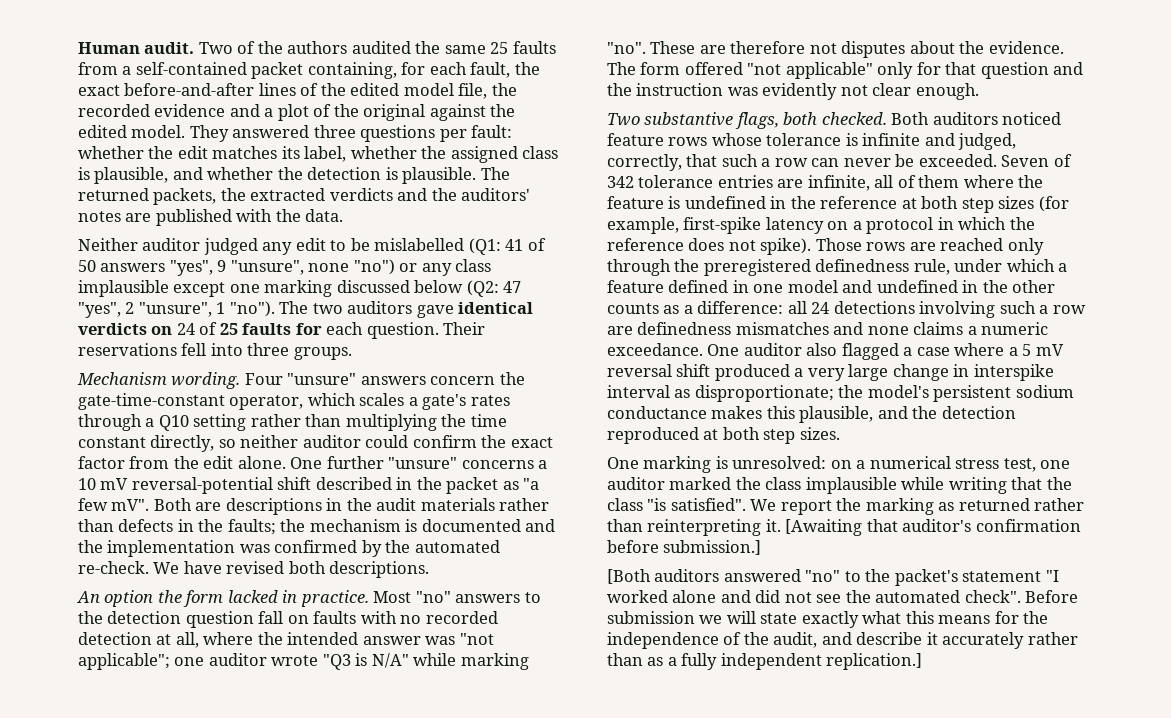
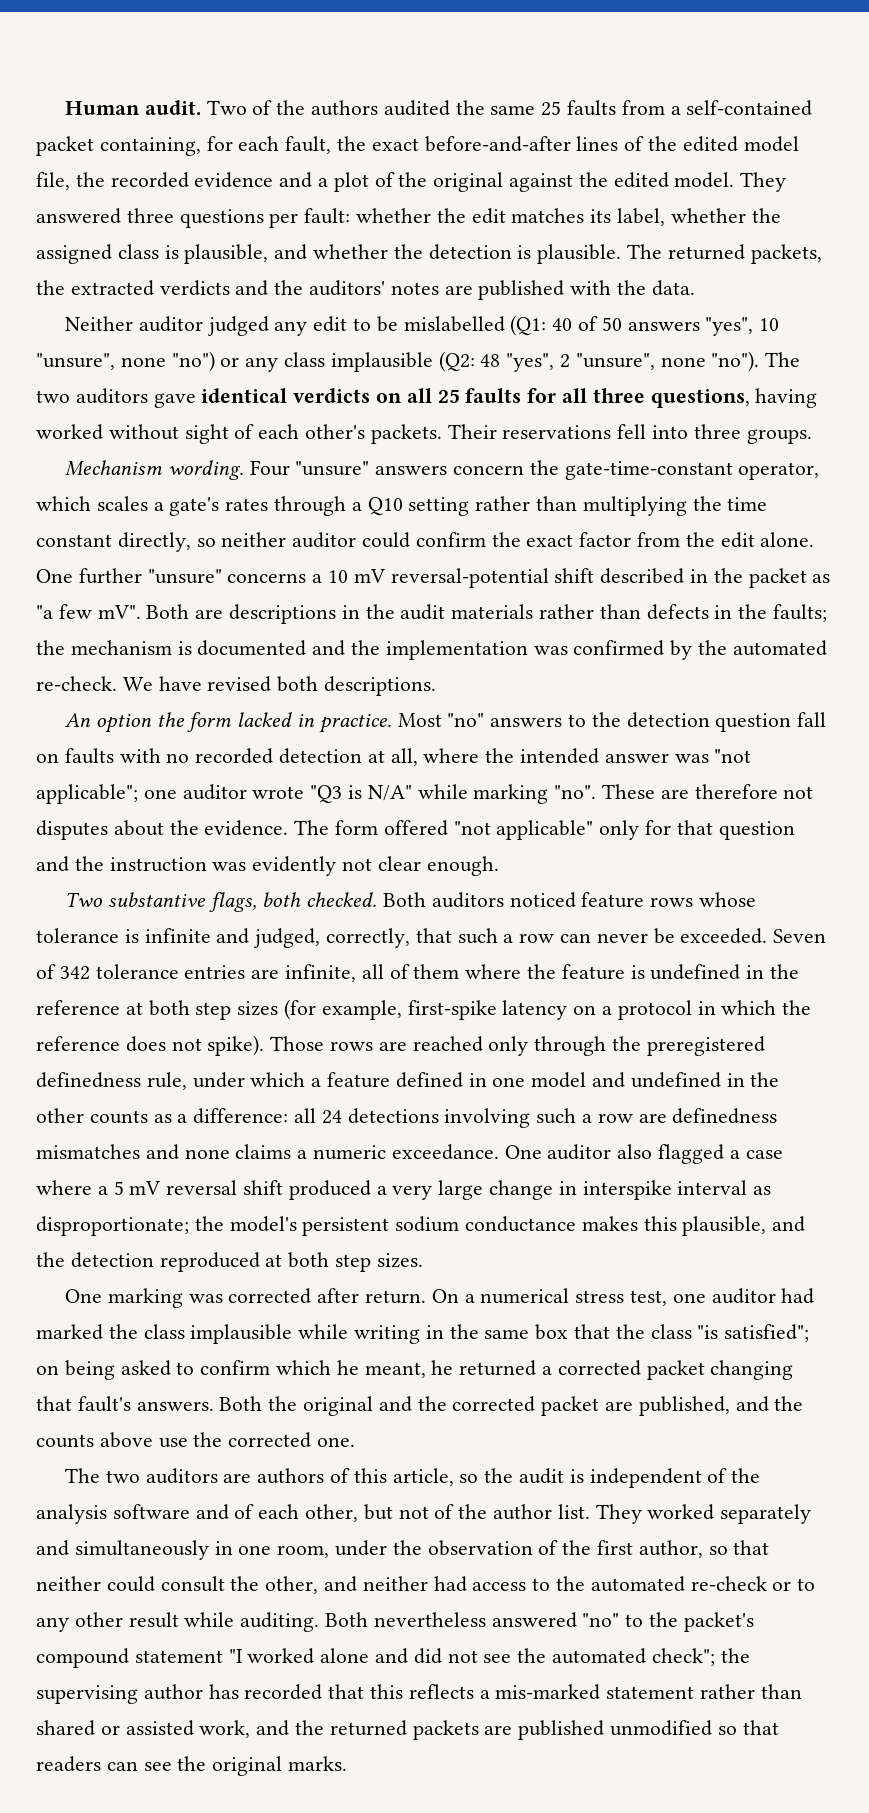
- Neither auditor judged any edit to be mislabelled (Q1: 41 of 50 answers "yes", 9 "unsure", none "no") or any class implausible except one marking discussed below (Q2: 47 "yes", 2 "unsure", 1 "no").
+ Neither auditor judged any edit to be mislabelled (Q1: 40 of 50 answers "yes", 10 "unsure", none "no") or any class implausible (Q2: 48 "yes", 2 "unsure", none "no").
- The two auditors gave identical verdicts on 24 of 25 faults for each question.
+ The two auditors gave identical verdicts on all 25 faults for all three questions, having worked without sight of each other's packets.
- One marking is unresolved: on a numerical stress test, one auditor marked the class implausible while writing that the class "is satisfied". We report the marking as returned rather than reinterpreting it. [Awaiting that auditor's confirmation before submission.]
- [Both auditors answered "no" to the packet's statement "I worked alone and did not see the automated check". Before submission we will state exactly what this means for the independence of the audit, and describe it accurately rather than as a fully independent replication.]
+ One marking was corrected after return. On a numerical stress test, one auditor had marked the class implausible while writing in the same box that the class "is satisfied"; on being asked to confirm which he meant, he returned a corrected packet changing that fault's answers. Both the original and the corrected packet are published, and the counts above use the corrected one.
+ The two auditors are authors of this article, so the audit is independent of the analysis software and of each other, but not of the author list. They worked separately and simultaneously in one room, under the observation of the first author, so that neither could consult the other, and neither had access to the automated re-check or to any other result while auditing. Both nevertheless answered "no" to the packet's compound statement "I worked alone and did not see the automated check"; the supervising author has recorded that this reflects a mis-marked statement rather than shared or assisted work, and the returned packets are published unmodified so that readers can see the original marks.

